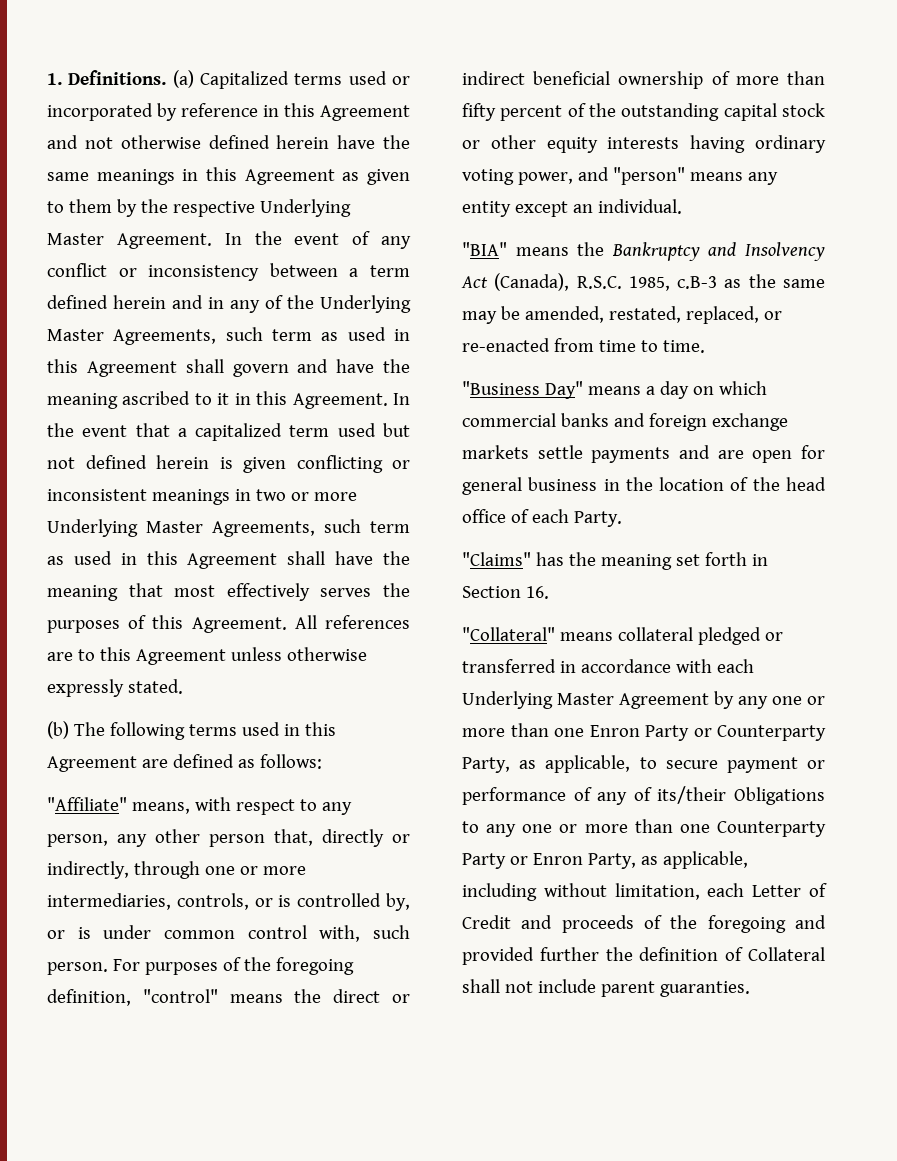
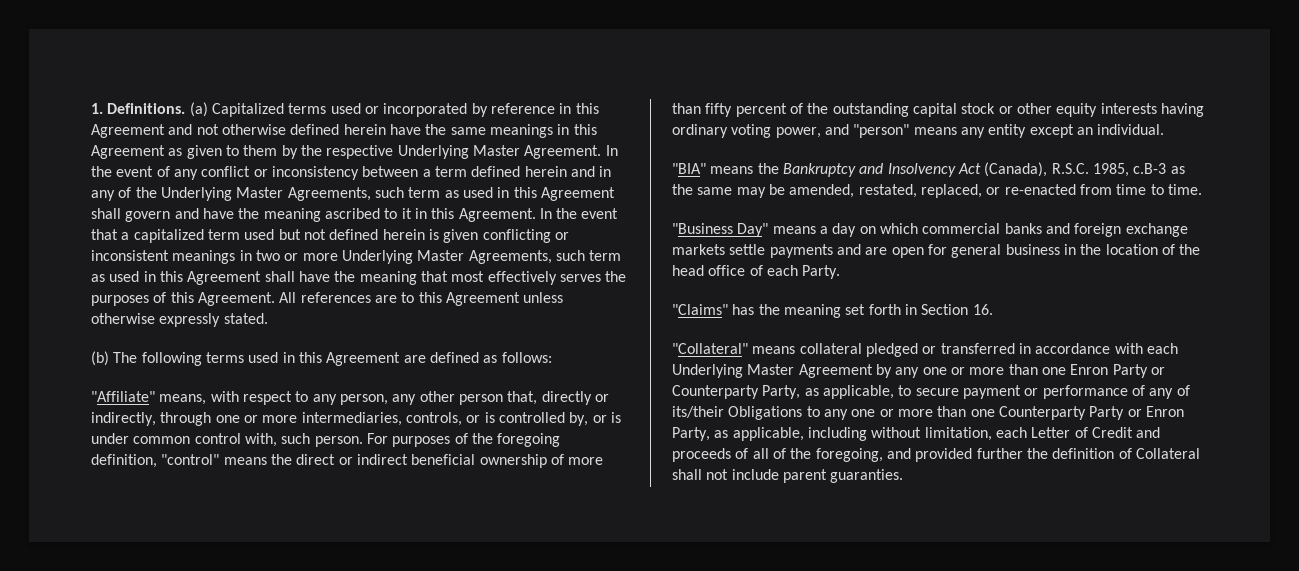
- "Collateral" means collateral pledged or transferred in accordance with each Underlying Master Agreement by any one or more than one Enron Party or Counterparty Party, as applicable, to secure payment or performance of any of its/their Obligations to any one or more than one Counterparty Party or Enron Party, as applicable, including without limitation, each Letter of Credit and proceeds of the foregoing and provided further the definition of Collateral shall not include parent guaranties.
+ "Collateral" means collateral pledged or transferred in accordance with each Underlying Master Agreement by any one or more than one Enron Party or Counterparty Party, as applicable, to secure payment or performance of any of its/their Obligations to any one or more than one Counterparty Party or Enron Party, as applicable, including without limitation, each Letter of Credit and proceeds of all of the foregoing, and provided further the definition of Collateral shall not include parent guaranties.

